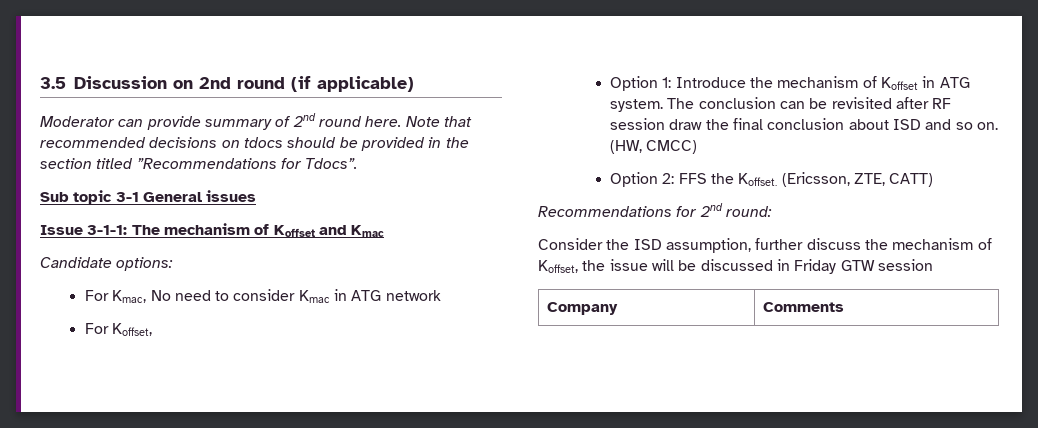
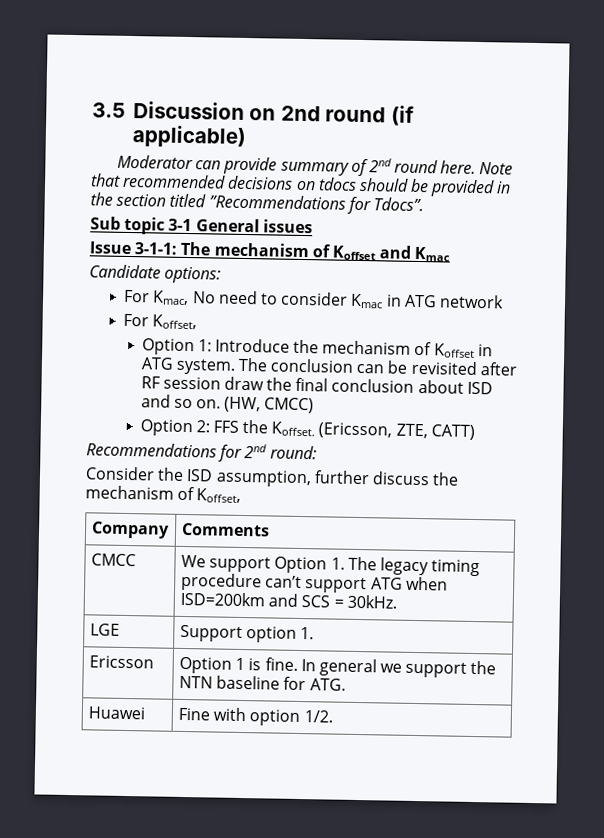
- Consider the ISD assumption, further discuss the mechanism of Koffset, the issue will be discussed in Friday GTW session
+ Consider the ISD assumption, further discuss the mechanism of Koffset,
  Company | Comments
+ CMCC | We support Option 1. The legacy timing procedure can’t support ATG when ISD=200km and SCS = 30kHz.
+ LGE | Support option 1.
+ Ericsson | Option 1 is fine. In general we support the NTN baseline for ATG.
+ Huawei | Fine with option 1/2.

